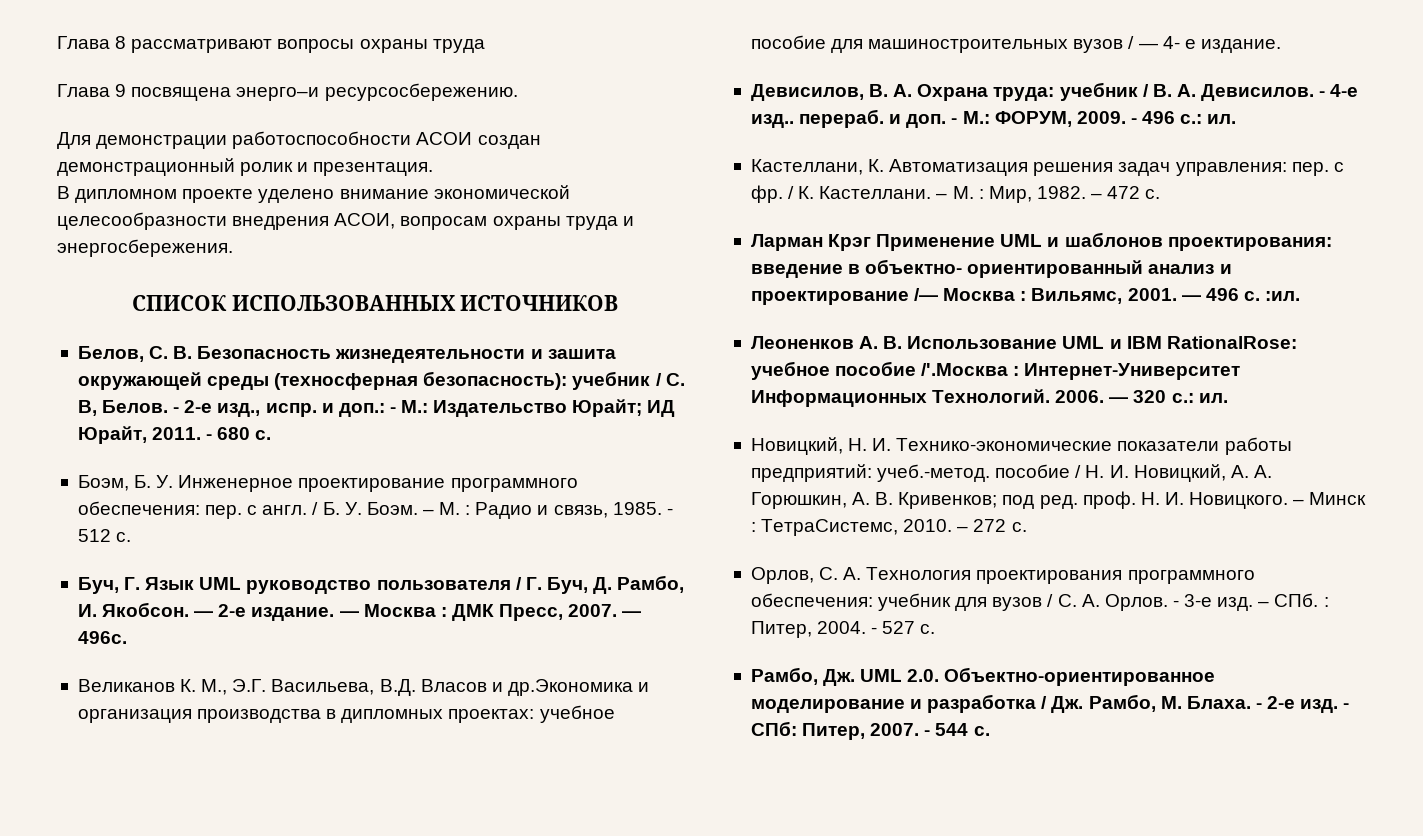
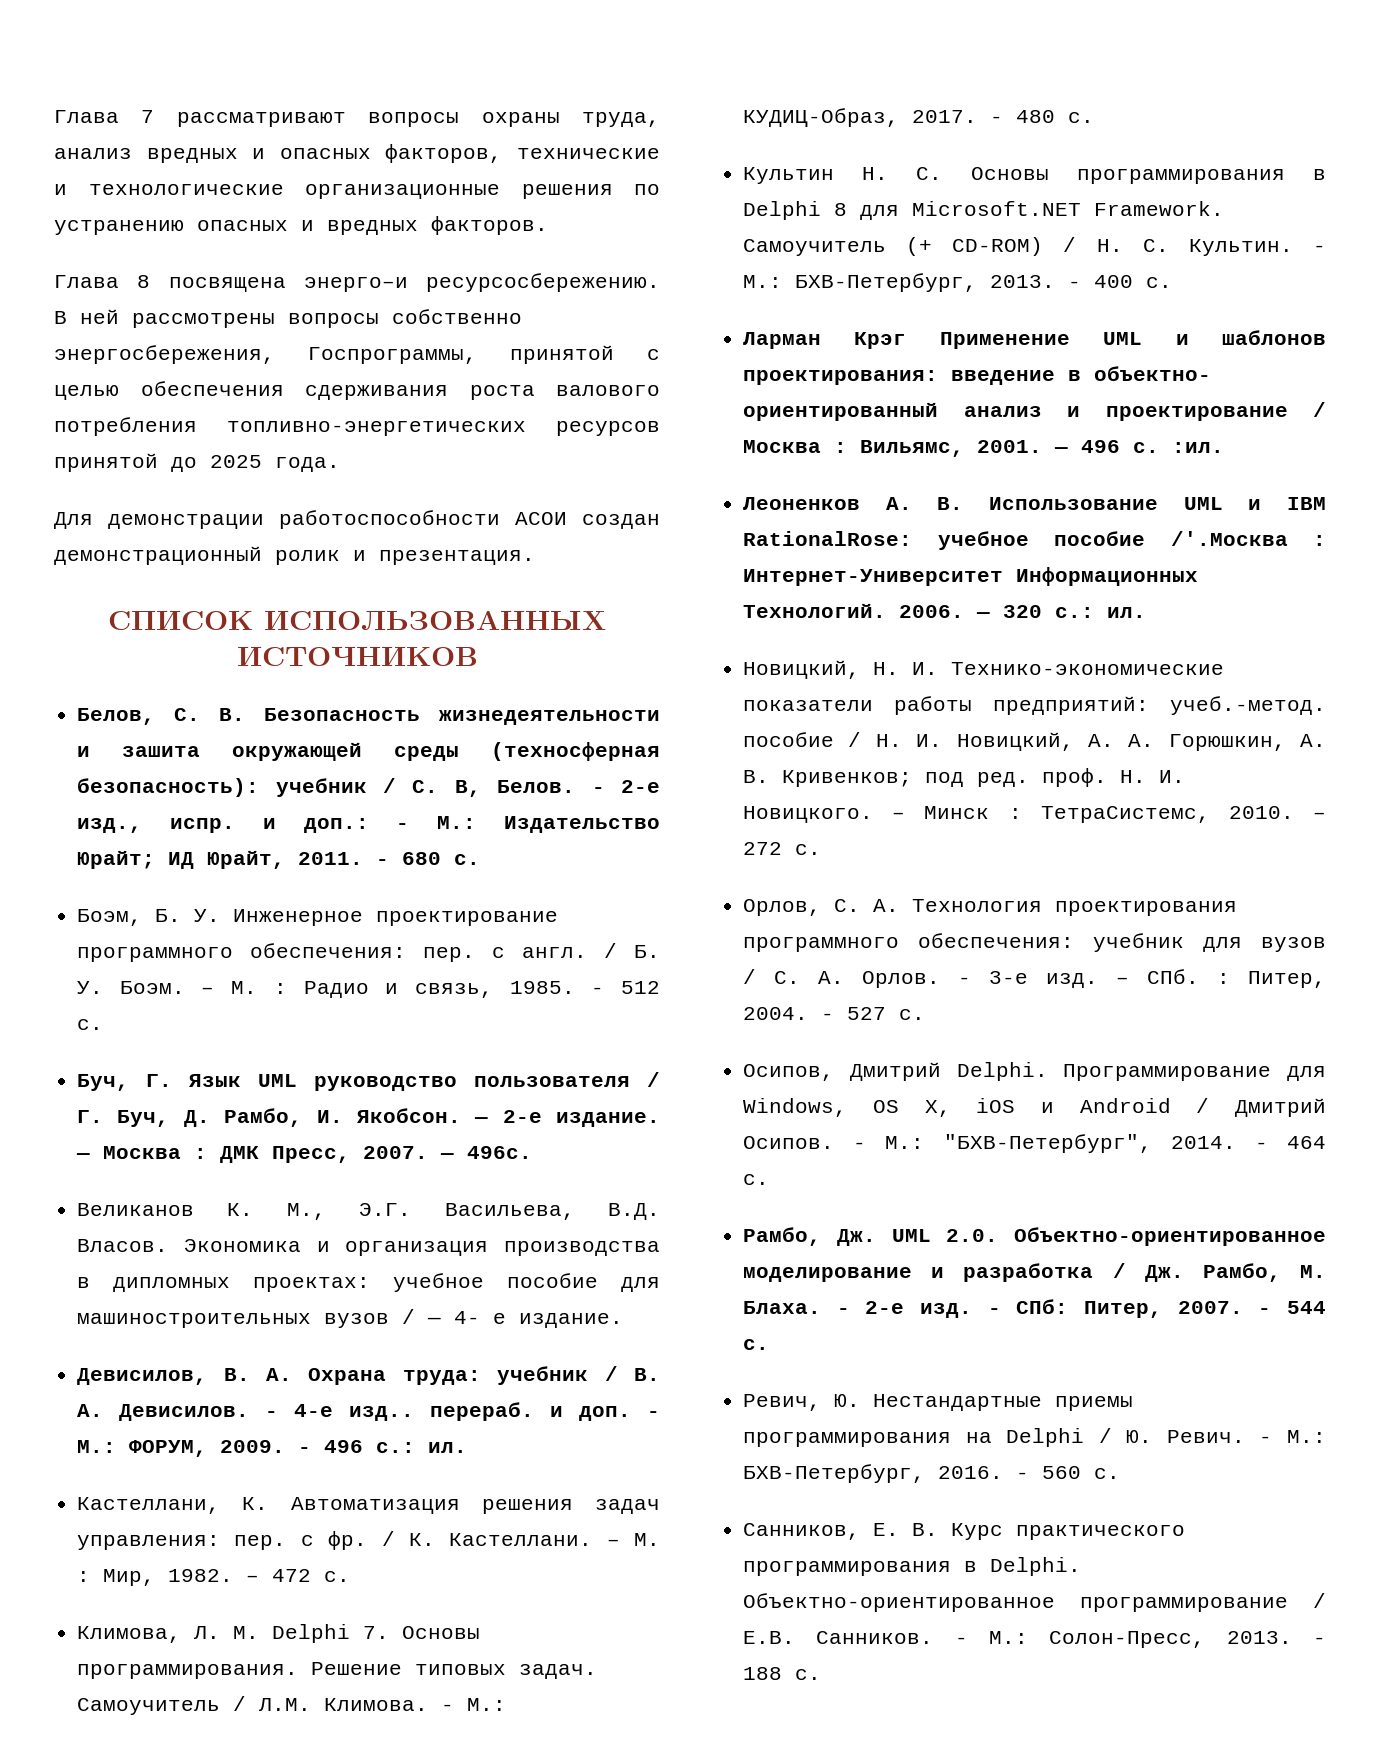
- Глава 8 рассматривают вопросы охраны труда
- Глава 9 посвящена энерго–и ресурсосбережению.
+ Глава 7 рассматривают вопросы охраны труда, анализ вредных и опасных факторов, технические и технологические организационные решения по устранению опасных и вредных факторов.
+ Глава 8 посвящена энерго–и ресурсосбережению. В ней рассмотрены вопросы собственно энергосбережения, Госпрограммы, принятой с целью обеспечения сдерживания роста валового потребления топливно-энергетических ресурсов принятой до 2025 года.
- В дипломном проекте уделено внимание экономической целесообразности внедрения АСОИ, вопросам охраны труда и энергосбережения.
- Великанов К. М., Э.Г. Васильева, В.Д. Власов и др.Экономика и организация производства в дипломных проектах: учебное пособие для машиностроительных вузов / — 4- е издание.
+ Великанов К. М., Э.Г. Васильева, В.Д. Власов. Экономика и организация производства в дипломных проектах: учебное пособие для машиностроительных вузов / — 4- е издание.
+ Климова, Л. М. Delphi 7. Основы программирования. Решение типовых задач. Самоучитель / Л.М. Климова. - М.: КУДИЦ-Образ, 2017. - 480 c.
+ Культин Н. С. Основы программирования в Delphi 8 для Microsoft.NET Framework. Самоучитель (+ CD-ROM) / Н. С. Культин. - М.: БХВ-Петербург, 2013. - 400 c.
- Ларман Крэг Применение UML и шаблонов проектирования: введение в объектно- ориентированный анализ и проектирование /— Москва : Вильямс, 2001.
+ Ларман Крэг Применение UML и шаблонов проектирования: введение в объектно- ориентированный анализ и проектирование / Москва : Вильямс, 2001.
+ Осипов, Дмитрий Delphi. Программирование для Windows, OS X, iOS и Android / Дмитрий Осипов. - М.: "БХВ-Петербург", 2014. - 464 c.
+ Ревич, Ю. Нестандартные приемы программирования на Delphi / Ю. Ревич. - М.: БХВ-Петербург, 2016. - 560 c.
+ Санников, Е. В. Курс практического программирования в Delphi. Объектно-ориентированное программирование / Е.В. Санников. - М.: Солон-Пресс, 2013. - 188 c.

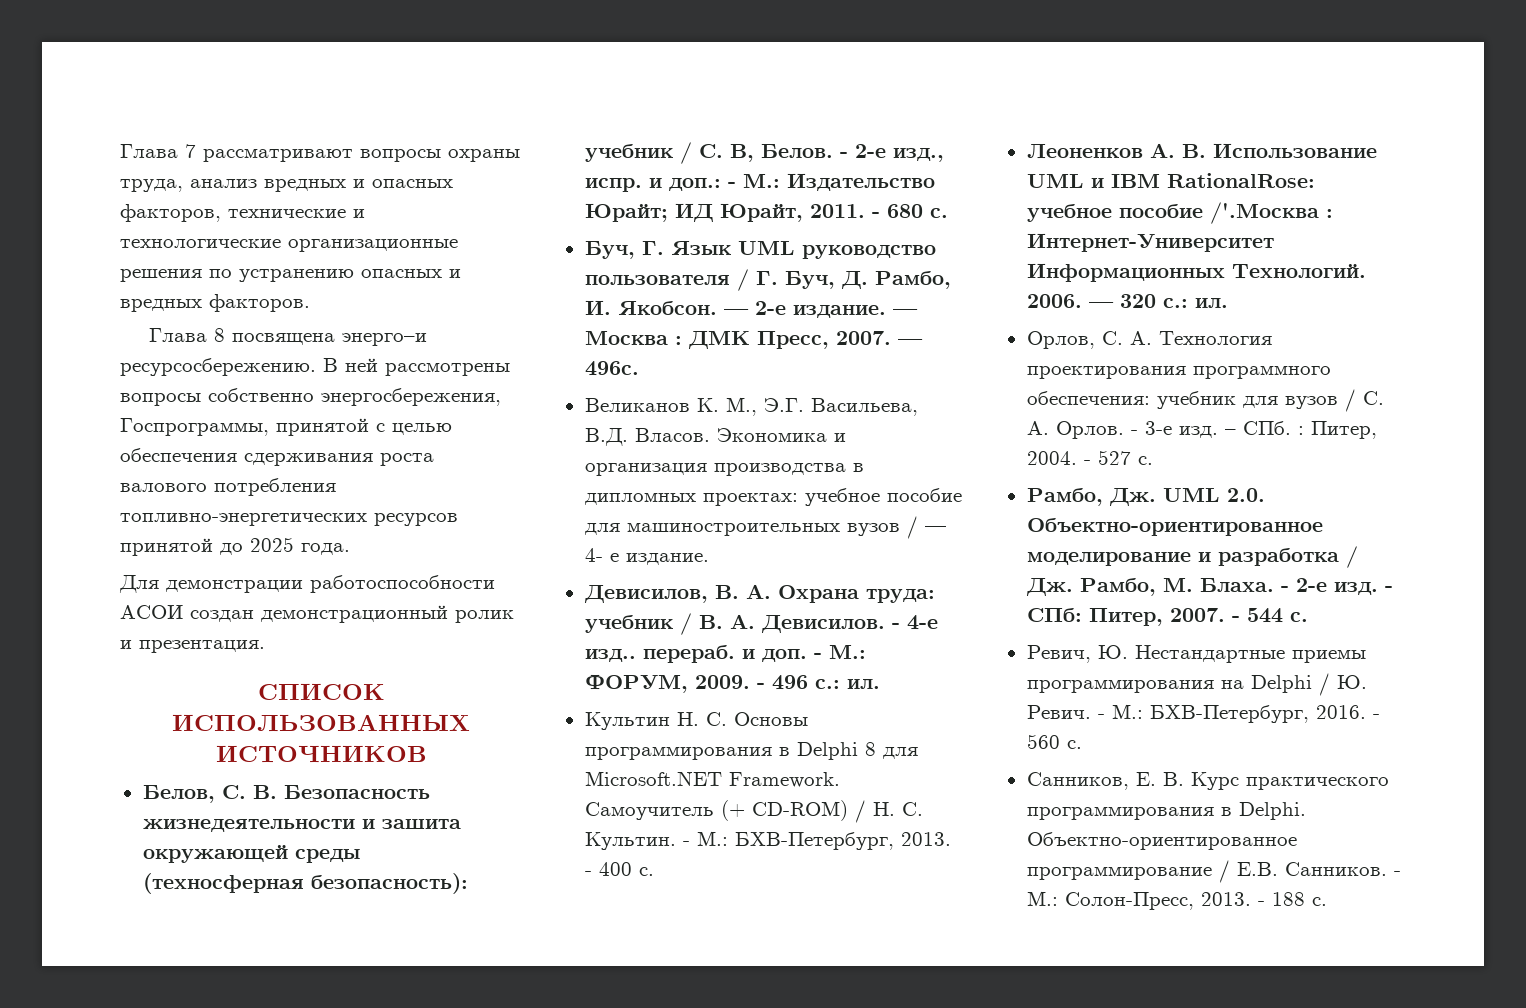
- Боэм, Б. У. Инженерное проектирование программного обеспечения: пер. с англ. / Б. У. Боэм. – М. : Радио и связь, 1985. - 512 с.
- Кастеллани, К. Автоматизация решения задач управления: пер. с фр. / К. Кастеллани. – М. : Мир, 1982. – 472 с.
- Климова, Л. М. Delphi 7. Основы программирования. Решение типовых задач. Самоучитель / Л.М. Климова. - М.: КУДИЦ-Образ, 2017. - 480 c.
- Ларман Крэг Применение UML и шаблонов проектирования: введение в объектно- ориентированный анализ и проектирование / Москва : Вильямс, 2001. — 496 с. :ил.
- Новицкий, Н. И. Технико-экономические показатели работы предприятий: учеб.-метод. пособие / Н. И. Новицкий, А. А. Горюшкин, А. В. Кривенков; под ред. проф. Н. И. Новицкого. – Минск : ТетраСистемс, 2010. – 272 с.
- Осипов, Дмитрий Delphi. Программирование для Windows, OS X, iOS и Android / Дмитрий Осипов. - М.: "БХВ-Петербург", 2014. - 464 c.

